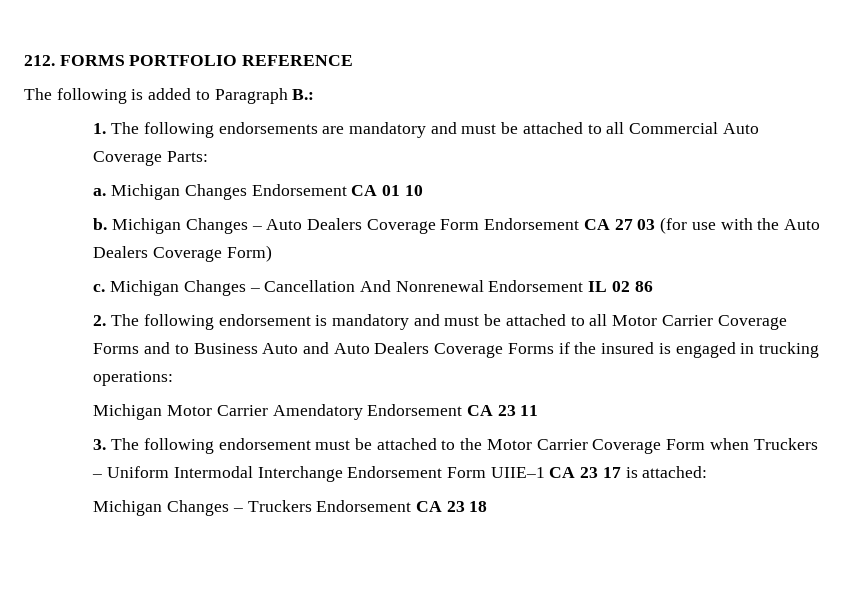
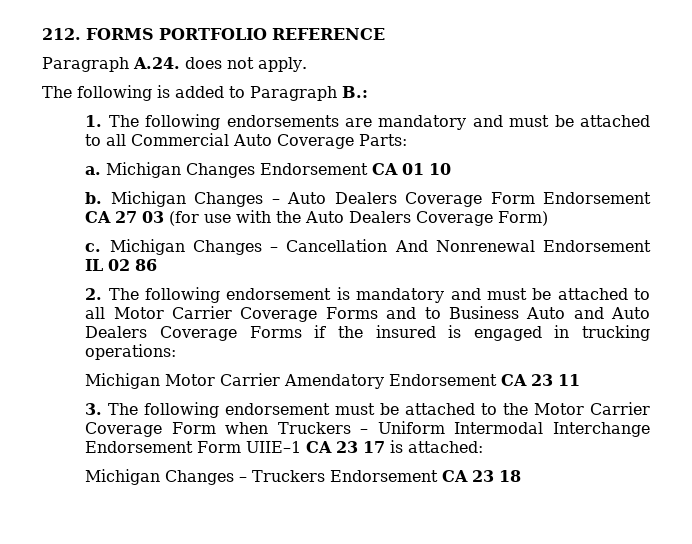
+ Paragraph A.24. does not apply.

